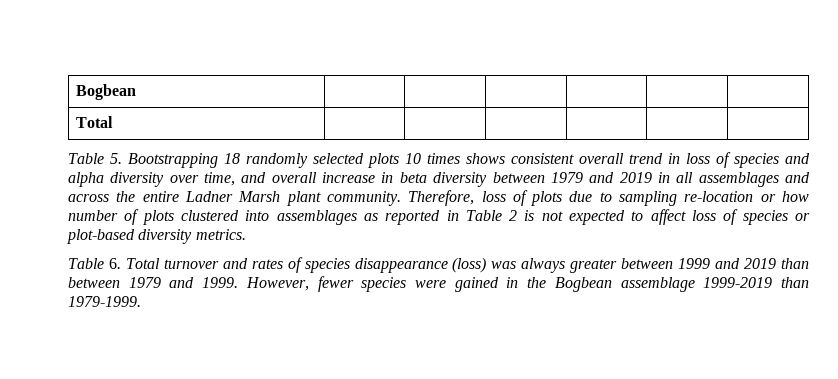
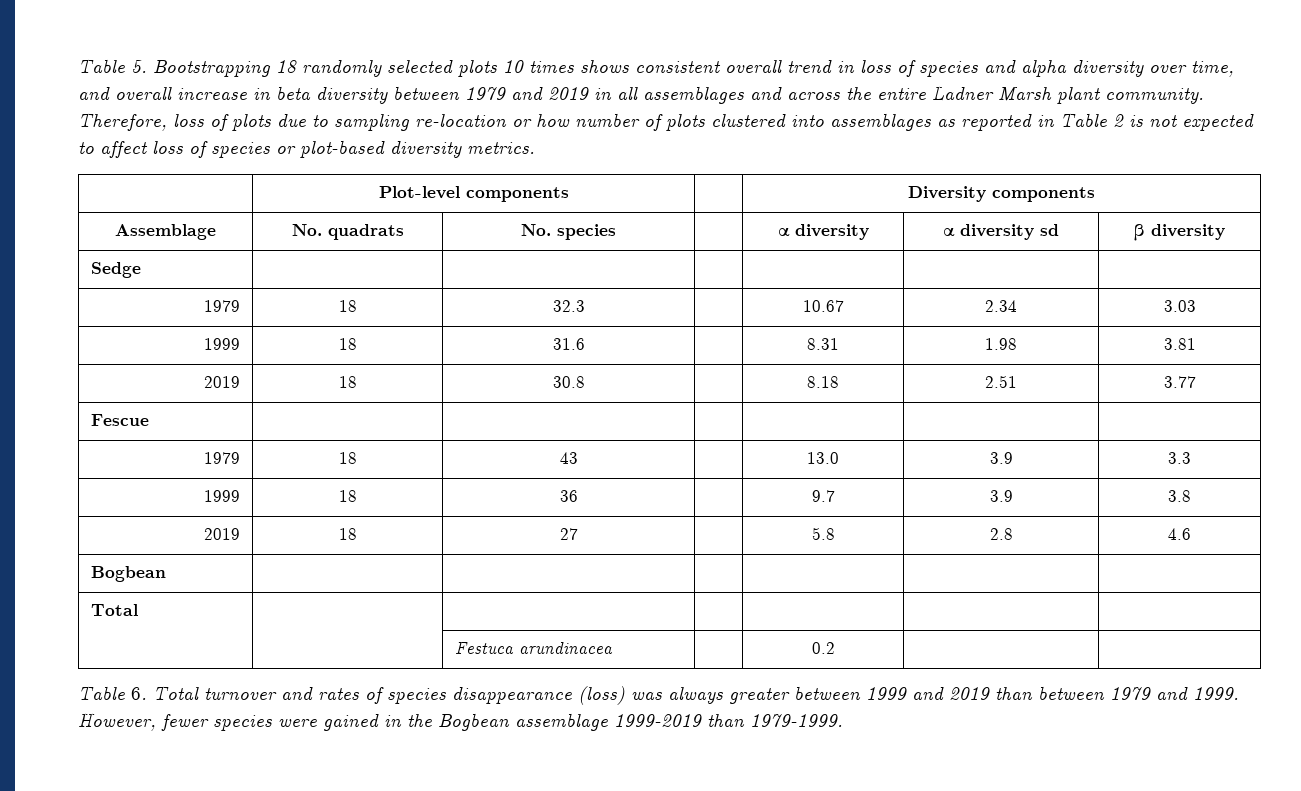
- Bogbean | | | | | |
- Total | | | | | |
+ | Plot-level components | | Diversity components
+ Assemblage | No. quadrats | No. species | | α diversity | α diversity sd | β diversity
+ Sedge | | | | | |
+ 1979 | 18 | 32.3 | | 10.67 | 2.34 | 3.03
+ 1999 | 18 | 31.6 | | 8.31 | 1.98 | 3.81
+ 2019 | 18 | 30.8 | | 8.18 | 2.51 | 3.77
+ Fescue | | | | | |
+ 1979 | 18 | 43 | | 13.0 | 3.9 | 3.3
+ 1999 | 18 | 36 | | 9.7 | 3.9 | 3.8
+ 2019 | 18 | 27 | | 5.8 | 2.8 | 4.6
+ Bogbean | | | | | |
+ Total | | | | | |
+ | | Festuca arundinacea | | 0.2 | |

